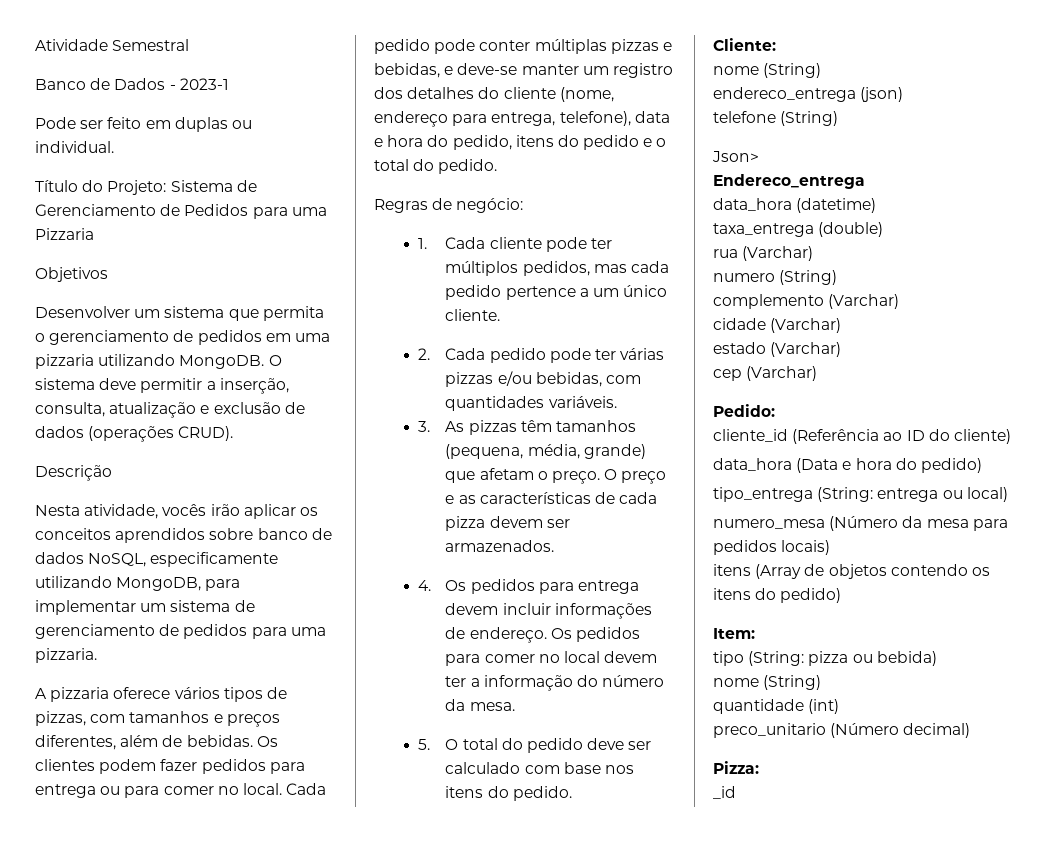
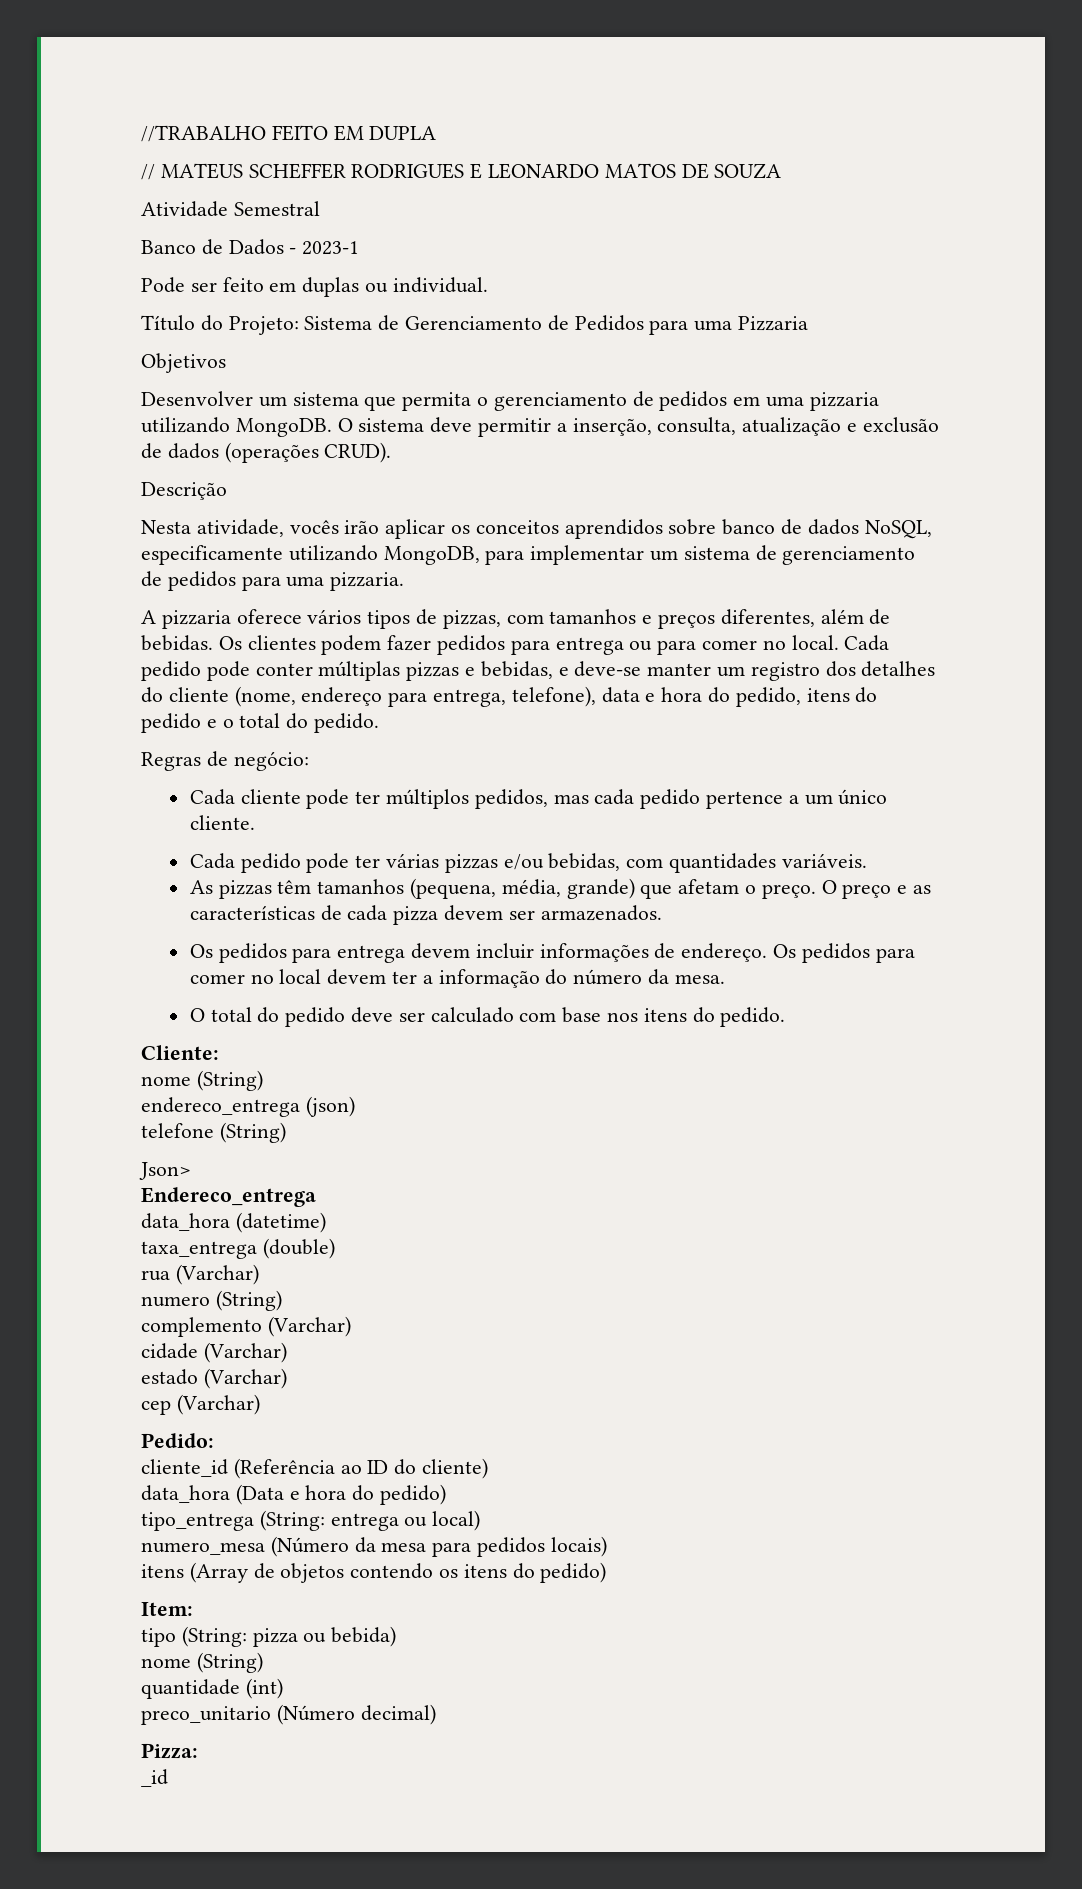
+ //TRABALHO FEITO EM DUPLA
+ // MATEUS SCHEFFER RODRIGUES E LEONARDO MATOS DE SOUZA
- 1. Cada cliente pode ter múltiplos pedidos, mas cada pedido pertence a um único cliente.
+ Cada cliente pode ter múltiplos pedidos, mas cada pedido pertence a um único cliente.
- 2. Cada pedido pode ter várias pizzas e/ou bebidas, com quantidades variáveis.
+ Cada pedido pode ter várias pizzas e/ou bebidas, com quantidades variáveis.
- 3. As pizzas têm tamanhos (pequena, média, grande) que afetam o preço.
+ As pizzas têm tamanhos (pequena, média, grande) que afetam o preço.
- 4. Os pedidos para entrega devem incluir informações de endereço.
+ Os pedidos para entrega devem incluir informações de endereço.
- 5. O total do pedido deve ser calculado com base nos itens do pedido.
+ O total do pedido deve ser calculado com base nos itens do pedido.

